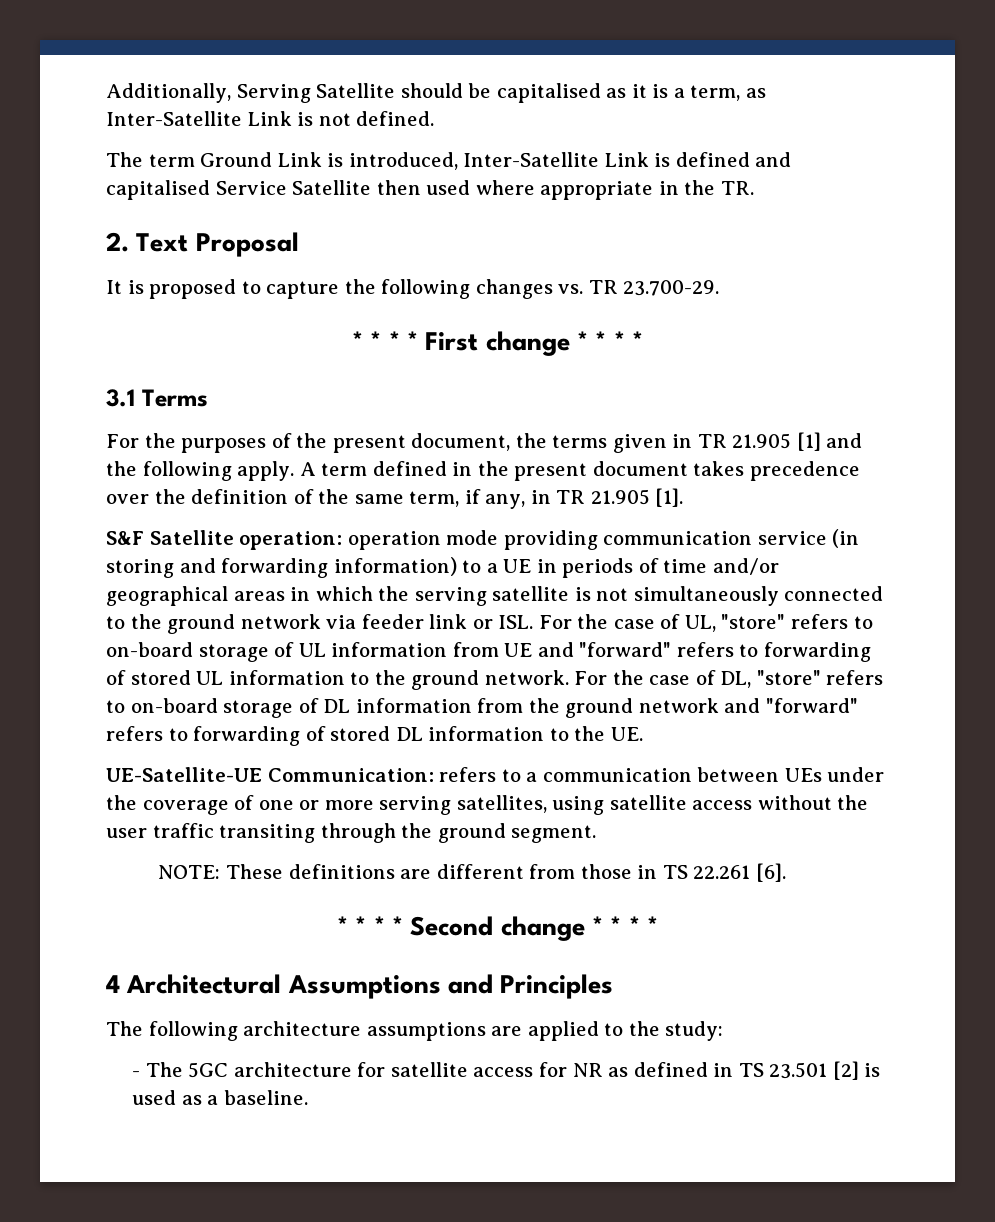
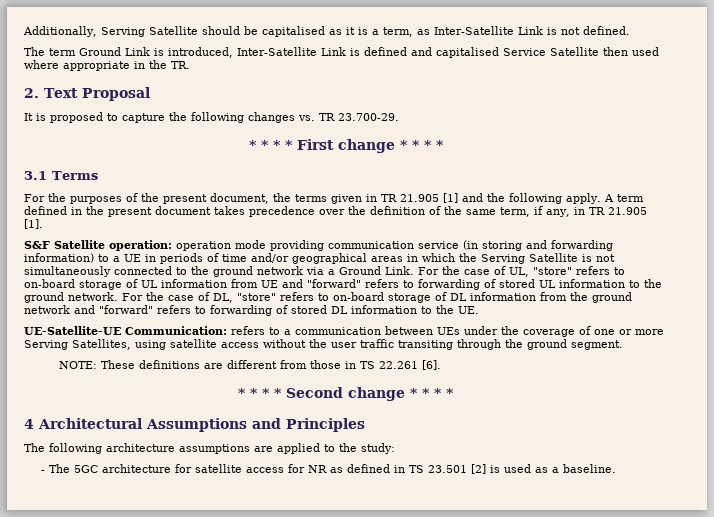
- operation mode providing communication service (in storing and forwarding information) to a UE in periods of time and/or geographical areas in which the serving satellite is not simultaneously connected to the ground network via feeder link or ISL. For the case of UL, "store" refers to on-board storage of UL information from UE and "forward" refers to forwarding of stored UL information to the ground network.
+ operation mode providing communication service (in storing and forwarding information) to a UE in periods of time and/or geographical areas in which the Serving Satellite is not simultaneously connected to the ground network via a Ground Link. For the case of UL, "store" refers to on-board storage of UL information from UE and "forward" refers to forwarding of stored UL information to the ground network.
- UE-Satellite-UE Communication: refers to a communication between UEs under the coverage of one or more serving satellites, using satellite access without the user traffic transiting through the ground segment.
+ UE-Satellite-UE Communication: refers to a communication between UEs under the coverage of one or more Serving Satellites, using satellite access without the user traffic transiting through the ground segment.

